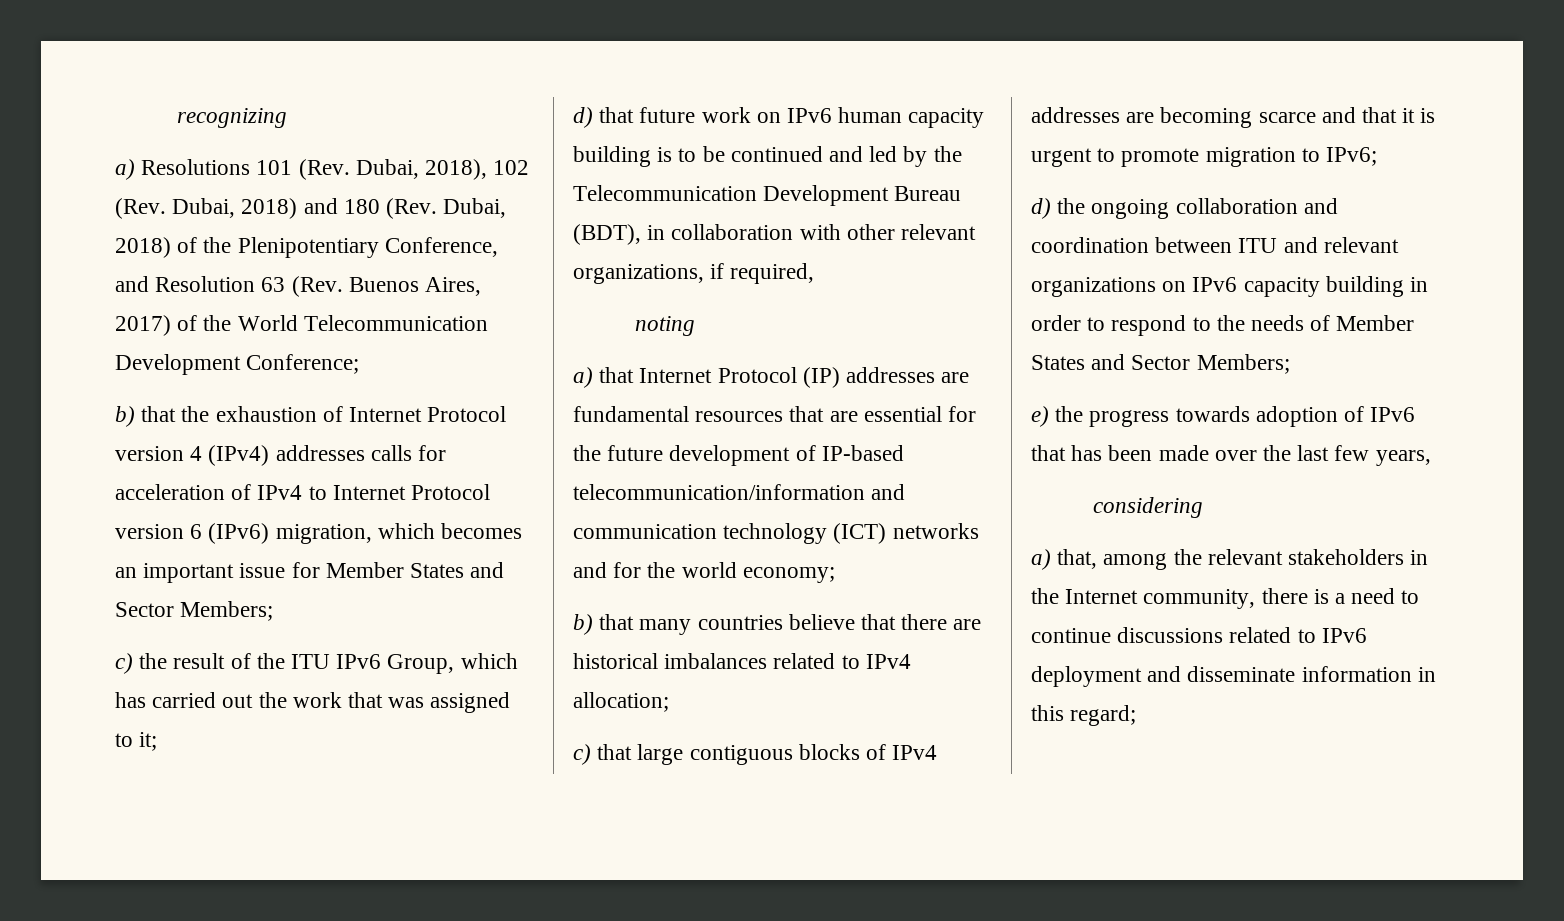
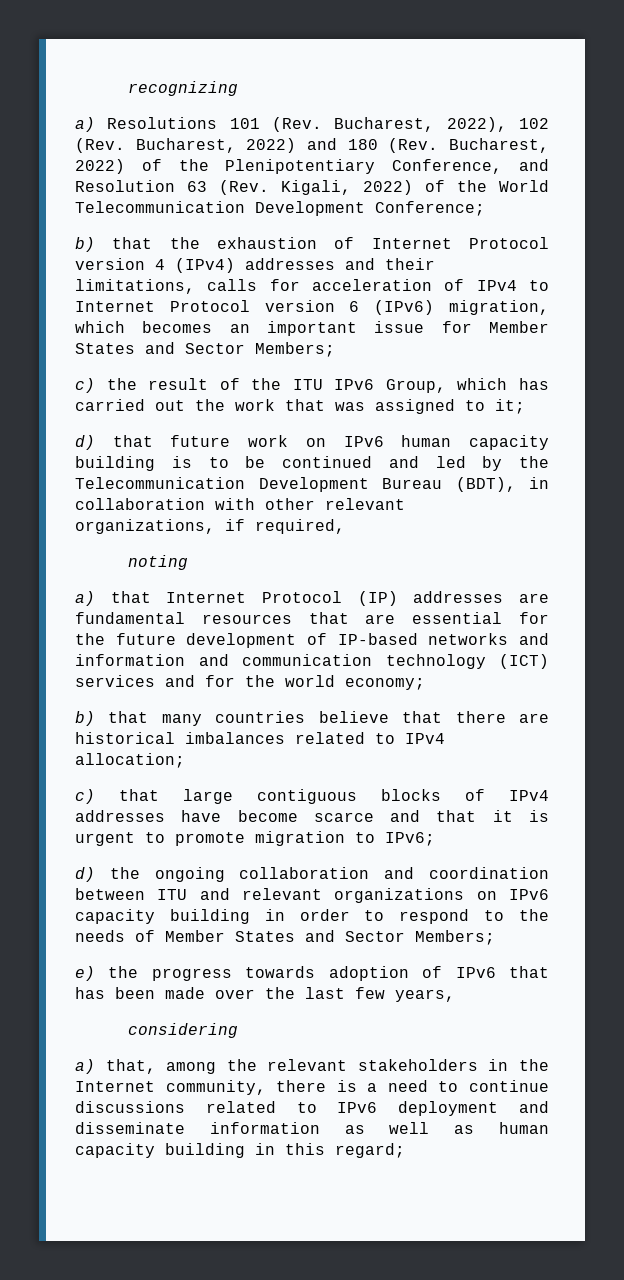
- a) Resolutions 101 (Rev. Dubai, 2018), 102 (Rev. Dubai, 2018) and 180 (Rev. Dubai, 2018) of the Plenipotentiary Conference, and Resolution 63 (Rev. Buenos Aires, 2017) of the World Telecommunication Development Conference;
+ a) Resolutions 101 (Rev. Bucharest, 2022), 102 (Rev. Bucharest, 2022) and 180 (Rev. Bucharest, 2022) of the Plenipotentiary Conference, and Resolution 63 (Rev. Kigali, 2022) of the World Telecommunication Development Conference;
- b) that the exhaustion of Internet Protocol version 4 (IPv4) addresses calls for acceleration of IPv4 to Internet Protocol version 6 (IPv6) migration, which becomes an important issue for Member States and Sector Members;
+ b) that the exhaustion of Internet Protocol version 4 (IPv4) addresses and their limitations, calls for acceleration of IPv4 to Internet Protocol version 6 (IPv6) migration, which becomes an important issue for Member States and Sector Members;
- a) that Internet Protocol (IP) addresses are fundamental resources that are essential for the future development of IP-based telecommunication/information and communication technology (ICT) networks and for the world economy;
+ a) that Internet Protocol (IP) addresses are fundamental resources that are essential for the future development of IP-based networks and information and communication technology (ICT) services and for the world economy;
- c) that large contiguous blocks of IPv4 addresses are becoming scarce and that it is urgent to promote migration to IPv6;
+ c) that large contiguous blocks of IPv4 addresses have become scarce and that it is urgent to promote migration to IPv6;
- a) that, among the relevant stakeholders in the Internet community, there is a need to continue discussions related to IPv6 deployment and disseminate information in this regard;
+ a) that, among the relevant stakeholders in the Internet community, there is a need to continue discussions related to IPv6 deployment and disseminate information as well as human capacity building in this regard;

